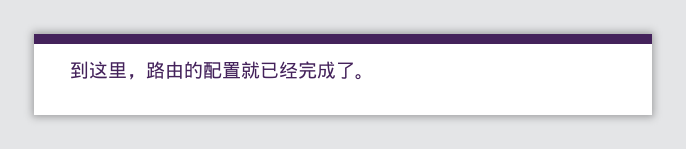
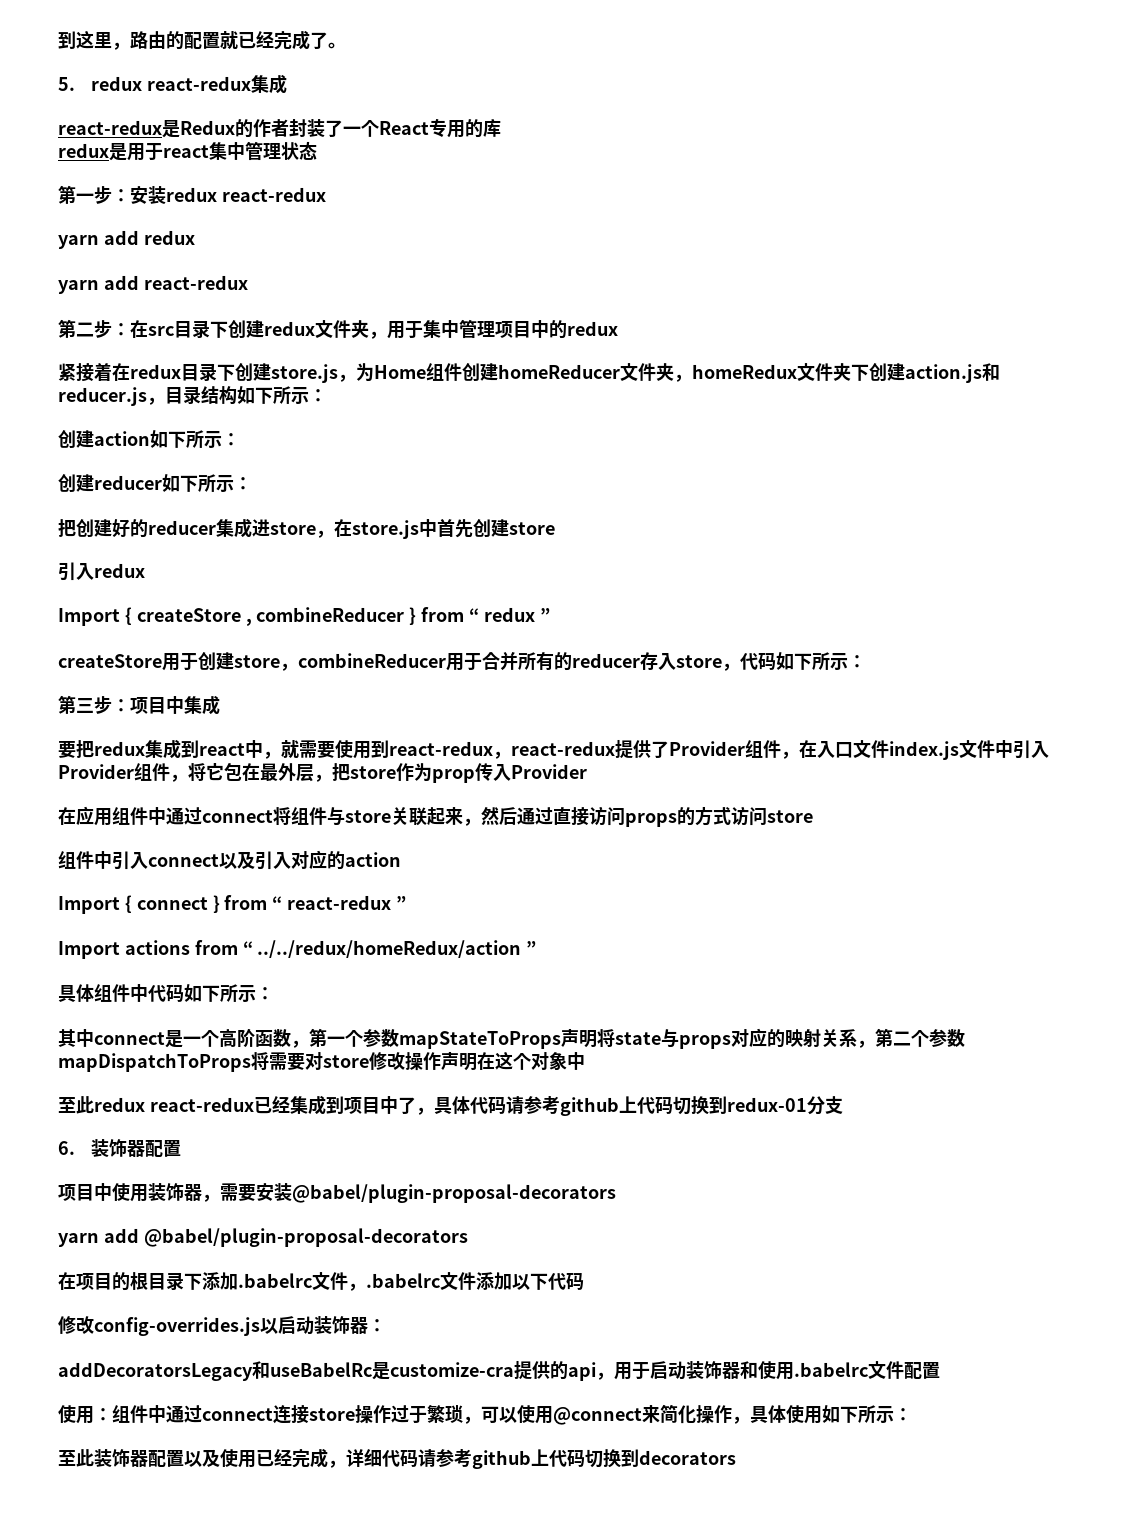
+ 5. redux react-redux集成
+ react-redux是Redux的作者封装了一个React专用的库
+ redux是用于react集中管理状态
+ 第一步：安装redux react-redux
+ yarn add redux
+ yarn add react-redux
+ 第二步：在src目录下创建redux文件夹，用于集中管理项目中的redux
+ 紧接着在redux目录下创建store.js，为Home组件创建homeReducer文件夹，homeRedux文件夹下创建action.js和reducer.js，目录结构如下所示：
+ 创建action如下所示：
+ 创建reducer如下所示：
+ 把创建好的reducer集成进store，在store.js中首先创建store
+ 引入redux
+ Import { createStore , combineReducer } from “ redux ”
+ createStore用于创建store，combineReducer用于合并所有的reducer存入store，代码如下所示：
+ 第三步：项目中集成
+ 要把redux集成到react中，就需要使用到react-redux，react-redux提供了Provider组件，在入口文件index.js文件中引入Provider组件，将它包在最外层，把store作为prop传入Provider
+ 在应用组件中通过connect将组件与store关联起来，然后通过直接访问props的方式访问store
+ 组件中引入connect以及引入对应的action
+ Import { connect } from “ react-redux ”
+ Import actions from “ ../../redux/homeRedux/action ”
+ 具体组件中代码如下所示：
+ 其中connect是一个高阶函数，第一个参数mapStateToProps声明将state与props对应的映射关系，第二个参数mapDispatchToProps将需要对store修改操作声明在这个对象中
+ 至此redux react-redux已经集成到项目中了，具体代码请参考github上代码切换到redux-01分支
+ 6.装饰器配置
+ 项目中使用装饰器，需要安装@babel/plugin-proposal-decorators
+ yarn add @babel/plugin-proposal-decorators
+ 在项目的根目录下添加.babelrc文件，.babelrc文件添加以下代码
+ 修改config-overrides.js以启动装饰器：
+ addDecoratorsLegacy和useBabelRc是customize-cra提供的api，用于启动装饰器和使用.babelrc文件配置
+ 使用：组件中通过connect连接store操作过于繁琐，可以使用@connect来简化操作，具体使用如下所示：
+ 至此装饰器配置以及使用已经完成，详细代码请参考github上代码切换到decorators

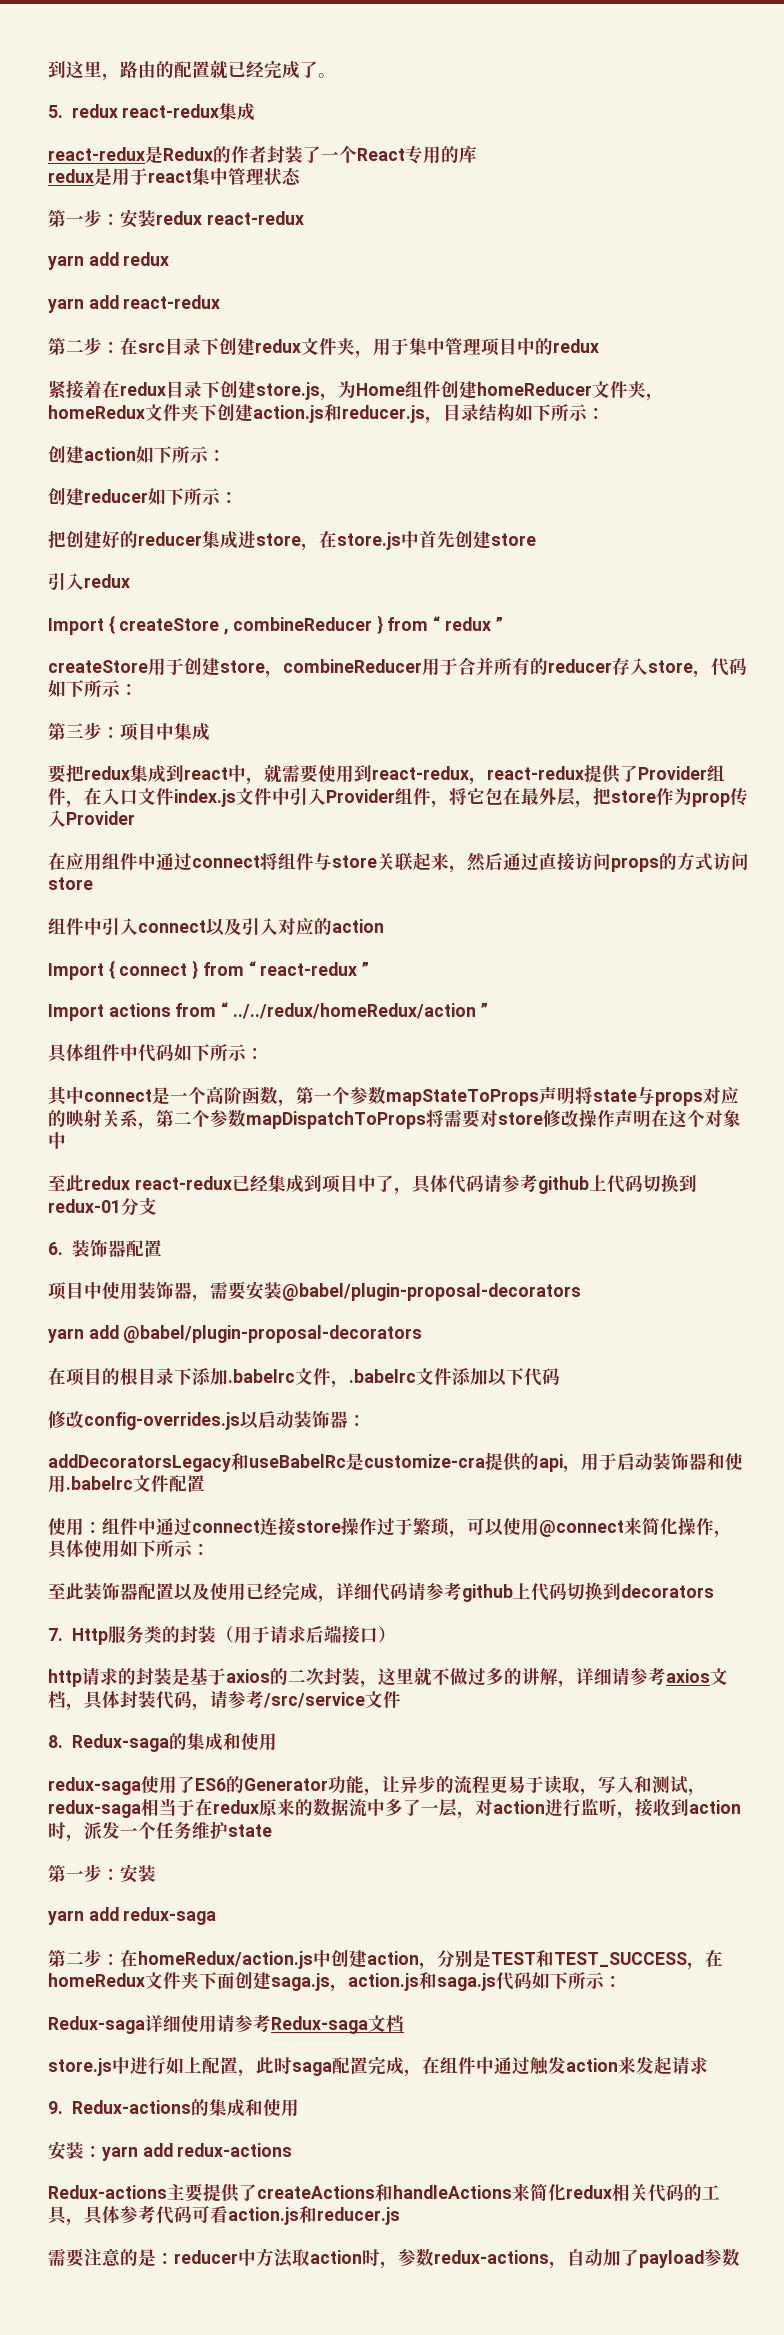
+ 7. Http服务类的封装（用于请求后端接口）
+ http请求的封装是基于axios的二次封装，这里就不做过多的讲解，详细请参考axios文档，具体封装代码，请参考/src/service文件
+ 8. Redux-saga的集成和使用
+ redux-saga使用了ES6的Generator功能，让异步的流程更易于读取，写入和测试，redux-saga相当于在redux原来的数据流中多了一层，对action进行监听，接收到action时，派发一个任务维护state
+ 第一步：安装
+ yarn add redux-saga
+ 第二步：在homeRedux/action.js中创建action，分别是TEST和TEST_SUCCESS，在homeRedux文件夹下面创建saga.js，action.js和saga.js代码如下所示：
+ Redux-saga详细使用请参考Redux-saga文档
+ store.js中进行如上配置，此时saga配置完成，在组件中通过触发action来发起请求
+ 9. Redux-actions的集成和使用
+ 安装：yarn add redux-actions
+ Redux-actions主要提供了createActions和handleActions来简化redux相关代码的工具，具体参考代码可看action.js和reducer.js
+ 需要注意的是：reducer中方法取action时，参数redux-actions，自动加了payload参数

